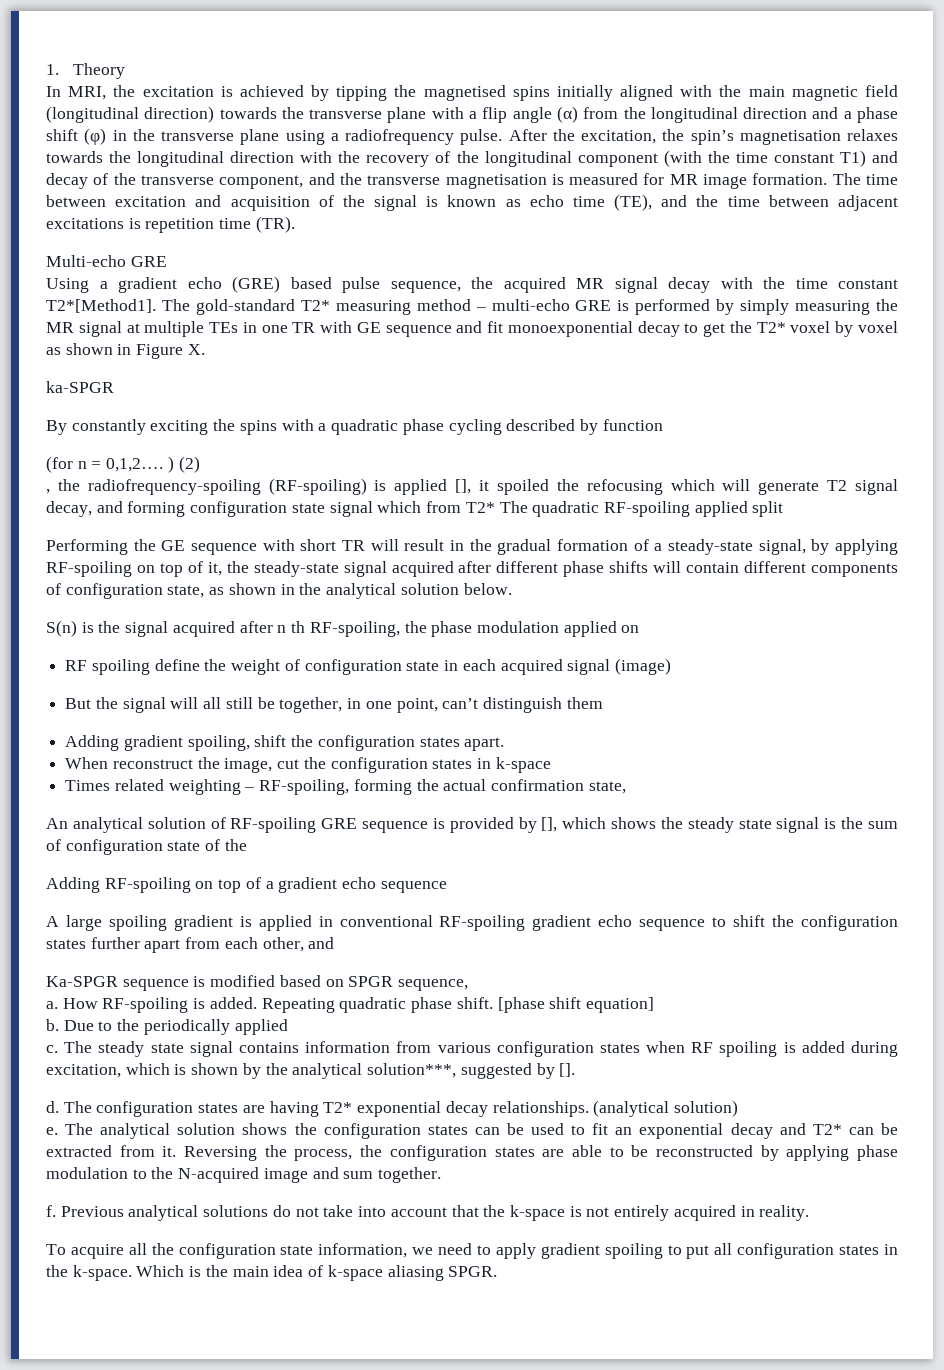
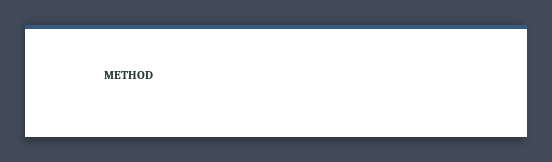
- 1. Theory
- In MRI, the excitation is achieved by tipping the magnetised spins initially aligned with the main magnetic field (longitudinal direction) towards the transverse plane with a flip angle (α) from the longitudinal direction and a phase shift (φ) in the transverse plane using a radiofrequency pulse. After the excitation, the spin’s magnetisation relaxes towards the longitudinal direction with the recovery of the longitudinal component (with the time constant T1) and decay of the transverse component, and the transverse magnetisation is measured for MR image formation. The time between excitation and acquisition of the signal is known as echo time (TE), and the time between adjacent excitations is repetition time (TR).
- Multi-echo GRE
- Using a gradient echo (GRE) based pulse sequence, the acquired MR signal decay with the time constant T2*[Method1]. The gold-standard T2* measuring method – multi-echo GRE is performed by simply measuring the MR signal at multiple TEs in one TR with GE sequence and fit monoexponential decay to get the T2* voxel by voxel as shown in Figure X.
- ka-SPGR
- By constantly exciting the spins with a quadratic phase cycling described by function
- (for n = 0,1,2…. ) (2)
- , the radiofrequency-spoiling (RF-spoiling) is applied [], it spoiled the refocusing which will generate T2 signal decay, and forming configuration state signal which from T2* The quadratic RF-spoiling applied split
- Performing the GE sequence with short TR will result in the gradual formation of a steady-state signal, by applying RF-spoiling on top of it, the steady-state signal acquired after different phase shifts will contain different components of configuration state, as shown in the analytical solution below.
- S(n) is the signal acquired after n th RF-spoiling, the phase modulation applied on
- RF spoiling define the weight of configuration state in each acquired signal (image)
- But the signal will all still be together, in one point, can’t distinguish them
- Adding gradient spoiling, shift the configuration states apart.
- When reconstruct the image, cut the configuration states in k-space
- Times related weighting – RF-spoiling, forming the actual confirmation state,
- An analytical solution of RF-spoiling GRE sequence is provided by [], which shows the steady state signal is the sum of configuration state of the
- Adding RF-spoiling on top of a gradient echo sequence
- A large spoiling gradient is applied in conventional RF-spoiling gradient echo sequence to shift the configuration states further apart from each other, and
- Ka-SPGR sequence is modified based on SPGR sequence,
- a. How RF-spoiling is added. Repeating quadratic phase shift. [phase shift equation]
- b. Due to the periodically applied
- c. The steady state signal contains information from various configuration states when RF spoiling is added during excitation, which is shown by the analytical solution***, suggested by [].
- d. The configuration states are having T2* exponential decay relationships. (analytical solution)
- e. The analytical solution shows the configuration states can be used to fit an exponential decay and T2* can be extracted from it. Reversing the process, the configuration states are able to be reconstructed by applying phase modulation to the N-acquired image and sum together.
- f. Previous analytical solutions do not take into account that the k-space is not entirely acquired in reality.
- To acquire all the configuration state information, we need to apply gradient spoiling to put all configuration states in the k-space. Which is the main idea of k-space aliasing SPGR.
+ METHOD

